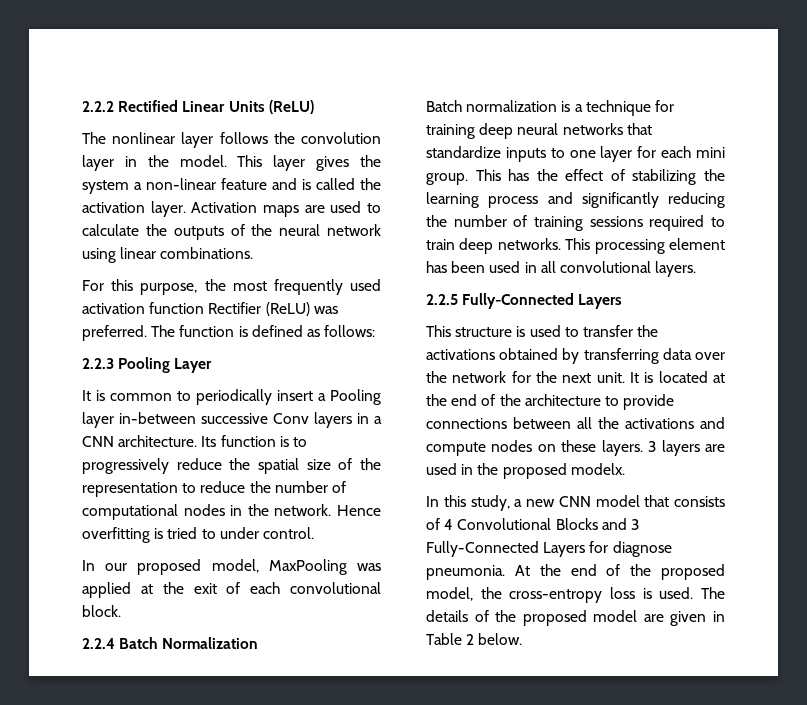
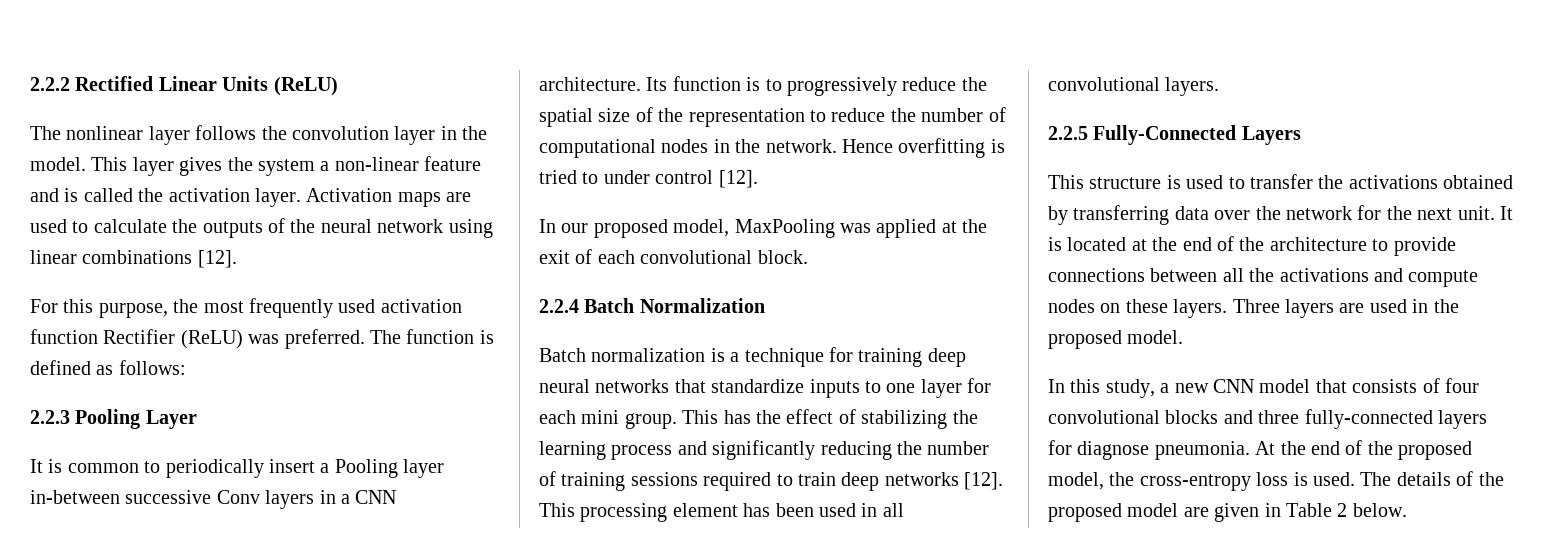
- Activation maps are used to calculate the outputs of the neural network using linear combinations.
+ Activation maps are used to calculate the outputs of the neural network using linear combinations [12].
- Hence overfitting is tried to under control.
+ Hence overfitting is tried to under control [12].
- This has the effect of stabilizing the learning process and significantly reducing the number of training sessions required to train deep networks.
+ This has the effect of stabilizing the learning process and significantly reducing the number of training sessions required to train deep networks [12].
- 3 layers are used in the proposed modelx.
+ Three layers are used in the proposed model.
- In this study, a new CNN model that consists of 4 Convolutional Blocks and 3 Fully-Connected Layers for diagnose pneumonia.
+ In this study, a new CNN model that consists of four convolutional blocks and three fully-connected layers for diagnose pneumonia.

